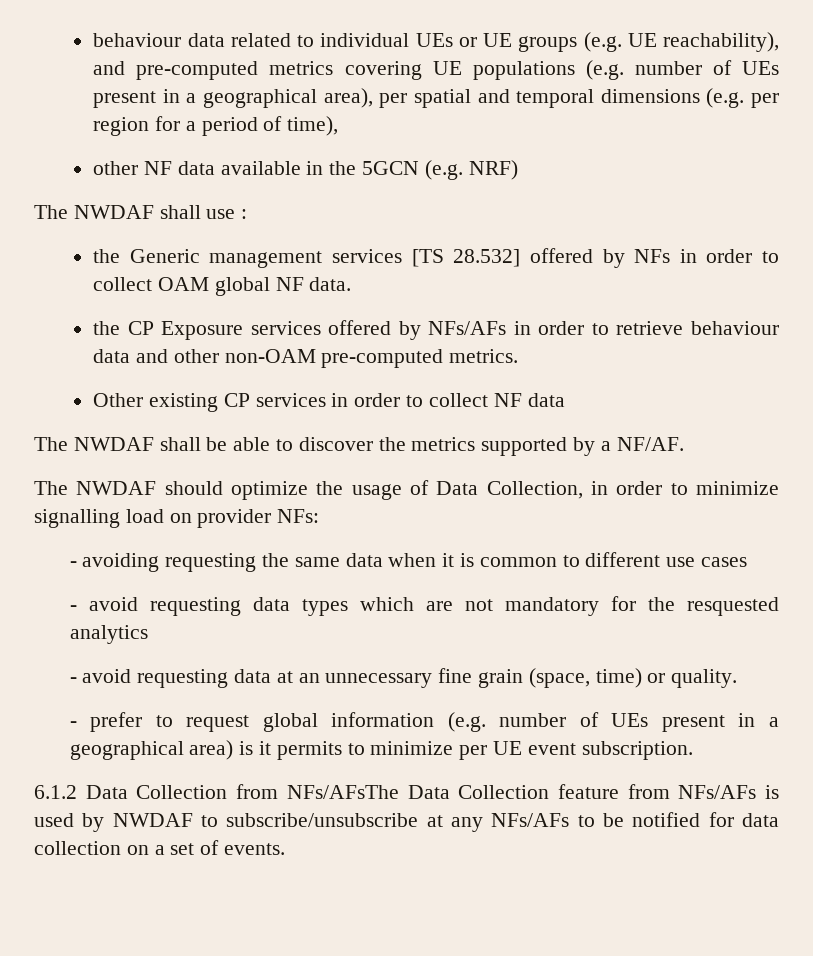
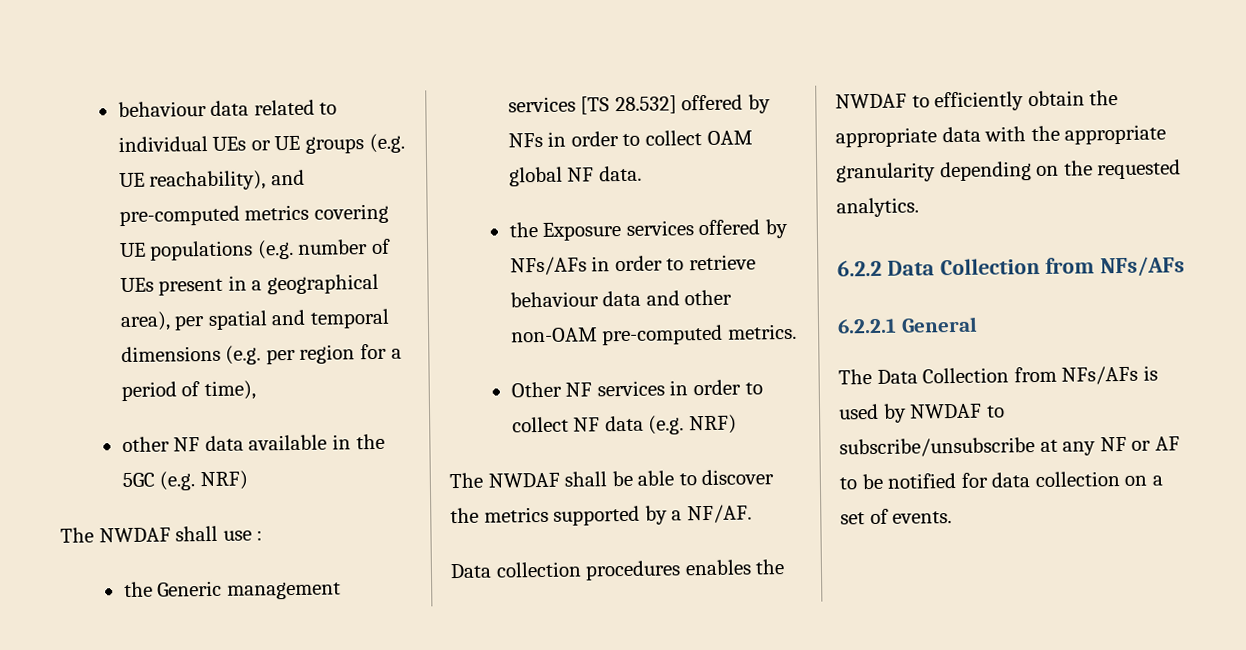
- other NF data available in the 5GCN (e.g. NRF)
+ other NF data available in the 5GC (e.g. NRF)
- the CP Exposure services offered by NFs/AFs in order to retrieve behaviour data and other non-OAM pre-computed metrics.
+ the Exposure services offered by NFs/AFs in order to retrieve behaviour data and other non-OAM pre-computed metrics.
- Other existing CP services in order to collect NF data
+ Other NF services in order to collect NF data (e.g. NRF)
- The NWDAF should optimize the usage of Data Collection, in order to minimize signalling load on provider NFs:
- - avoiding requesting the same data when it is common to different use cases
- - avoid requesting data types which are not mandatory for the resquested analytics
- - avoid requesting data at an unnecessary fine grain (space, time) or quality.
- - prefer to request global information (e.g. number of UEs present in a geographical area) is it permits to minimize per UE event subscription.
- 6.1.2 Data Collection from NFs/AFsThe Data Collection feature from NFs/AFs is used by NWDAF to subscribe/unsubscribe at any NFs/AFs to be notified for data collection on a set of events.
+ Data collection procedures enables the NWDAF to efficiently obtain the appropriate data with the appropriate granularity depending on the requested analytics.
+ 6.2.2 Data Collection from NFs/AFs
+ 6.2.2.1 General
+ The Data Collection from NFs/AFs is used by NWDAF to subscribe/unsubscribe at any NF or AF to be notified for data collection on a set of events.

